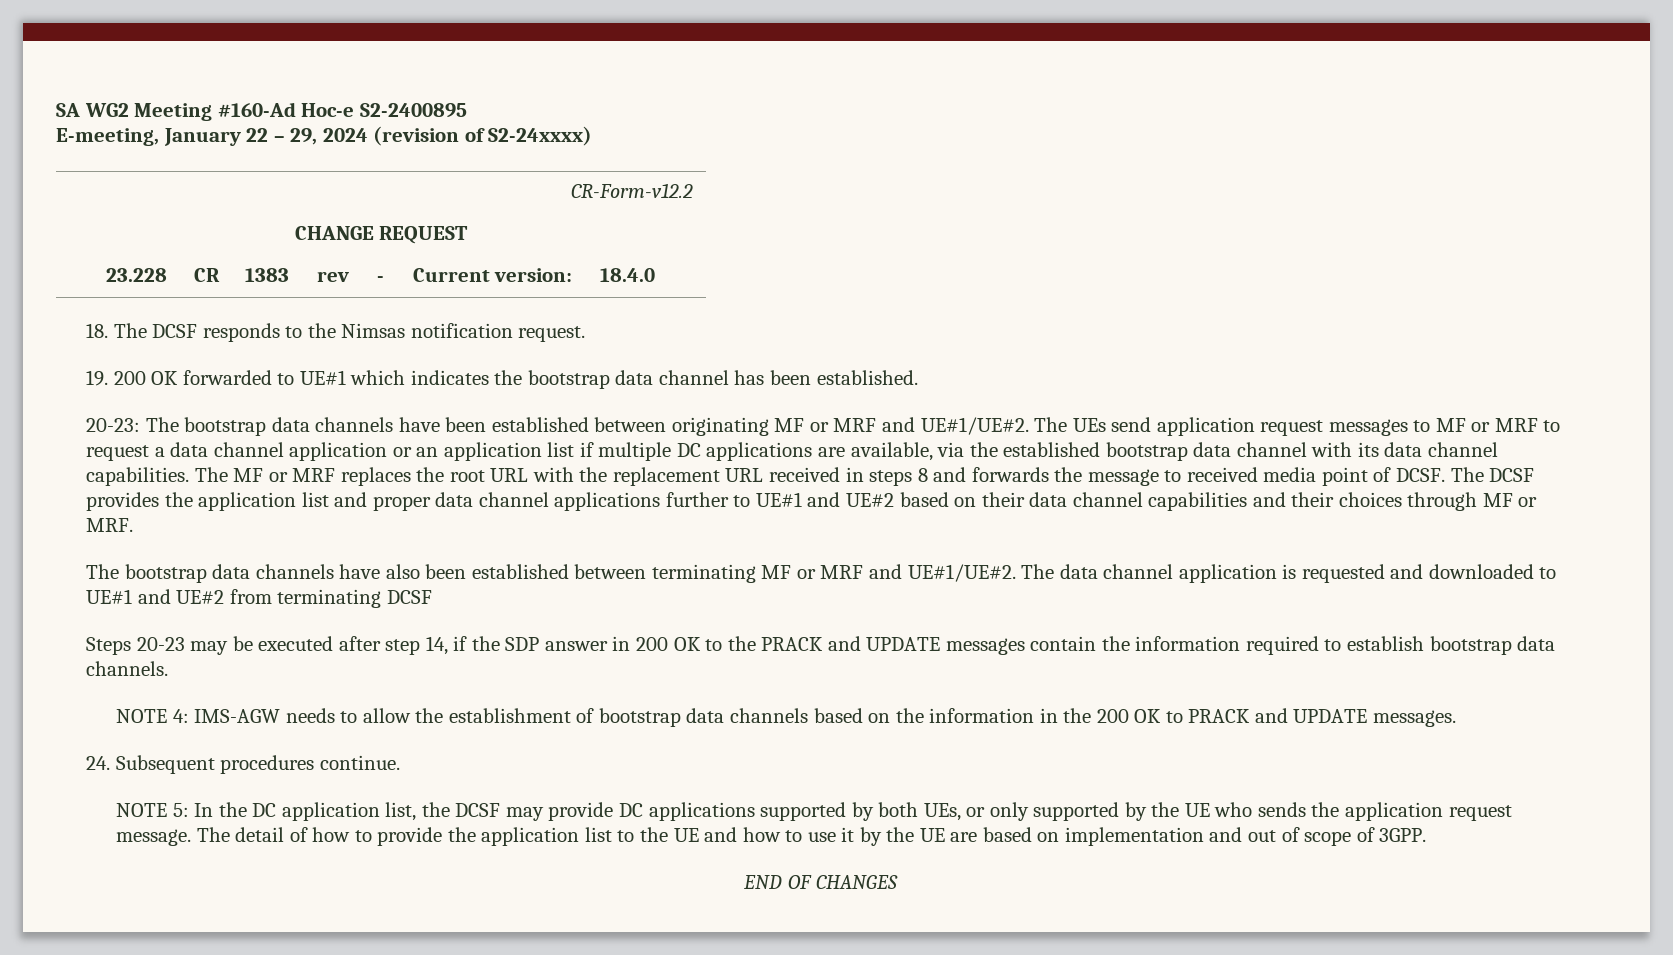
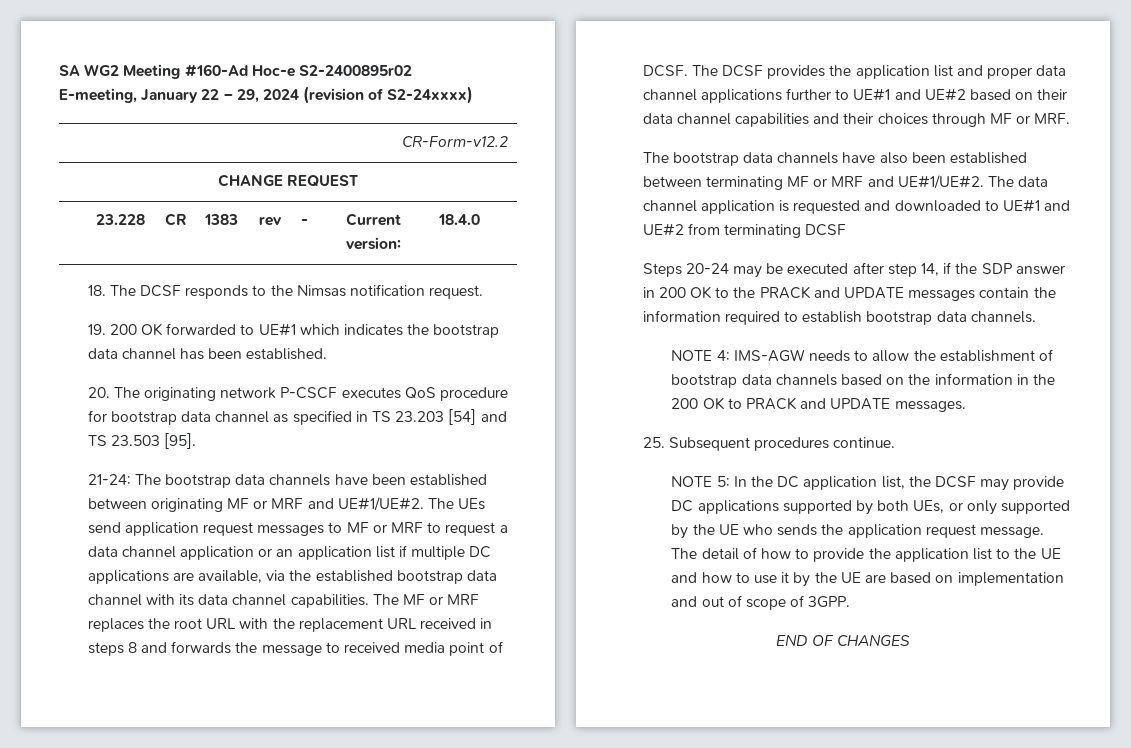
- SA WG2 Meeting #160-Ad Hoc-e S2-2400895
+ SA WG2 Meeting #160-Ad Hoc-e S2-2400895r02
- 20-23: The bootstrap data channels have been established between originating MF or MRF and UE#1/UE#2.
+ 20. The originating network P-CSCF executes QoS procedure for bootstrap data channel as specified in TS 23.203 [54] and TS 23.503 [95].
+ 21-24: The bootstrap data channels have been established between originating MF or MRF and UE#1/UE#2.
- Steps 20-23 may be executed after step 14, if the SDP answer in 200 OK to the PRACK and UPDATE messages contain the information required to establish bootstrap data channels.
+ Steps 20-24 may be executed after step 14, if the SDP answer in 200 OK to the PRACK and UPDATE messages contain the information required to establish bootstrap data channels.
- 24. Subsequent procedures continue.
+ 25. Subsequent procedures continue.

